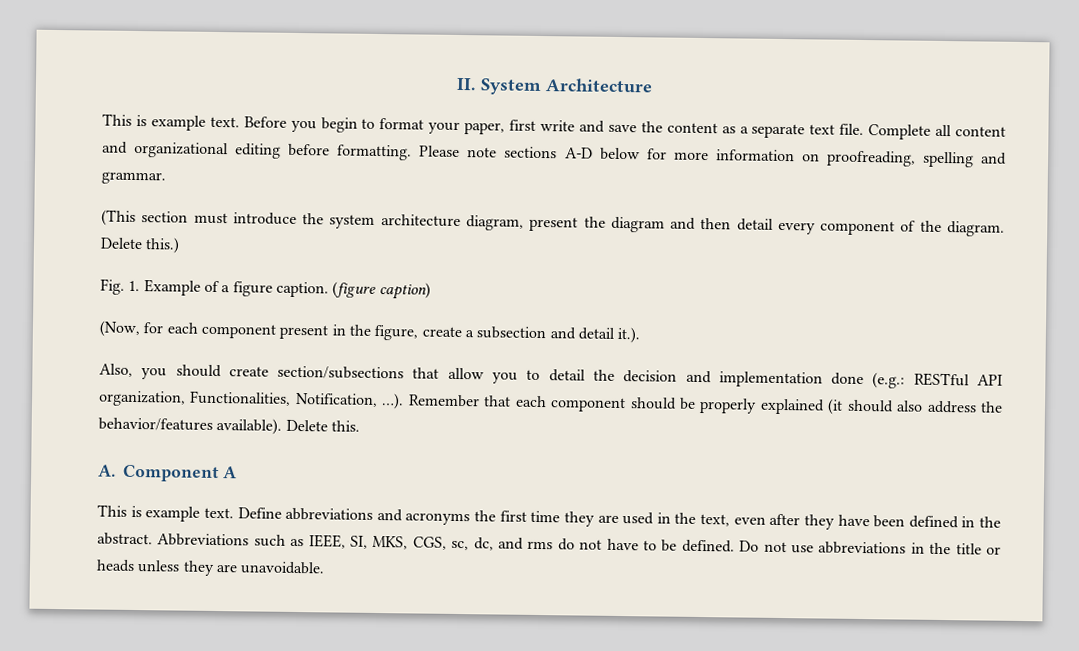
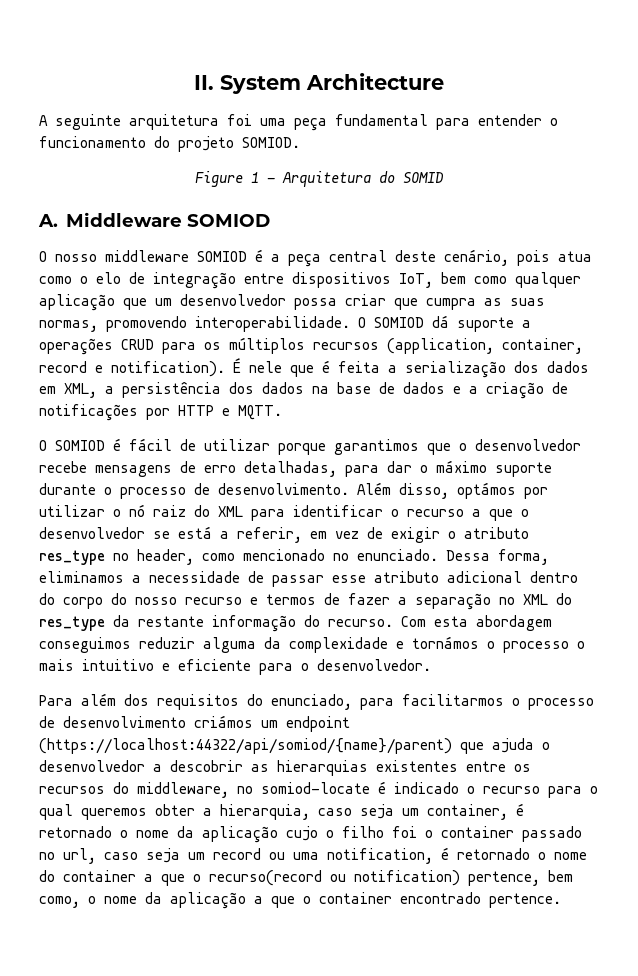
- This is example text. Before you begin to format your paper, first write and save the content as a separate text file. Complete all content and organizational editing before formatting. Please note sections A-D below for more information on proofreading, spelling and grammar.
- (This section must introduce the system architecture diagram, present the diagram and then detail every component of the diagram. Delete this.)
- Fig. 1. Example of a figure caption. (figure caption)
- (Now, for each component present in the figure, create a subsection and detail it.).
- Also, you should create section/subsections that allow you to detail the decision and implementation done (e.g.: RESTful API organization, Functionalities, Notification, …). Remember that each component should be properly explained (it should also address the behavior/features available). Delete this.
- A. Component A
- This is example text. Define abbreviations and acronyms the first time they are used in the text, even after they have been defined in the abstract. Abbreviations such as IEEE, SI, MKS, CGS, sc, dc, and rms do not have to be defined. Do not use abbreviations in the title or heads unless they are unavoidable.
+ A seguinte arquitetura foi uma peça fundamental para entender o funcionamento do projeto SOMIOD.
+ Figure 1 - Arquitetura do SOMID
+ A. Middleware SOMIOD
+ O nosso middleware SOMIOD é a peça central deste cenário, pois atua como o elo de integração entre dispositivos IoT, bem como qualquer aplicação que um desenvolvedor possa criar que cumpra as suas normas, promovendo interoperabilidade. O SOMIOD dá suporte a operações CRUD para os múltiplos recursos (application, container, record e notification). É nele que é feita a serialização dos dados em XML, a persistência dos dados na base de dados e a criação de notificações por HTTP e MQTT.
+ O SOMIOD é fácil de utilizar porque garantimos que o desenvolvedor recebe mensagens de erro detalhadas, para dar o máximo suporte durante o processo de desenvolvimento. Além disso, optámos por utilizar o nó raiz do XML para identificar o recurso a que o desenvolvedor se está a referir, em vez de exigir o atributo res_type no header, como mencionado no enunciado. Dessa forma, eliminamos a necessidade de passar esse atributo adicional dentro do corpo do nosso recurso e termos de fazer a separação no XML do res_type da restante informação do recurso. Com esta abordagem conseguimos reduzir alguma da complexidade e tornámos o processo o mais intuitivo e eficiente para o desenvolvedor.
+ Para além dos requisitos do enunciado, para facilitarmos o processo de desenvolvimento criámos um endpoint (https://localhost:44322/api/somiod/{name}/parent) que ajuda o desenvolvedor a descobrir as hierarquias existentes entre os recursos do middleware, no somiod-locate é indicado o recurso para o qual queremos obter a hierarquia, caso seja um container, é retornado o nome da aplicação cujo o filho foi o container passado no url, caso seja um record ou uma notification, é retornado o nome do container a que o recurso(record ou notification) pertence, bem como, o nome da aplicação a que o container encontrado pertence.

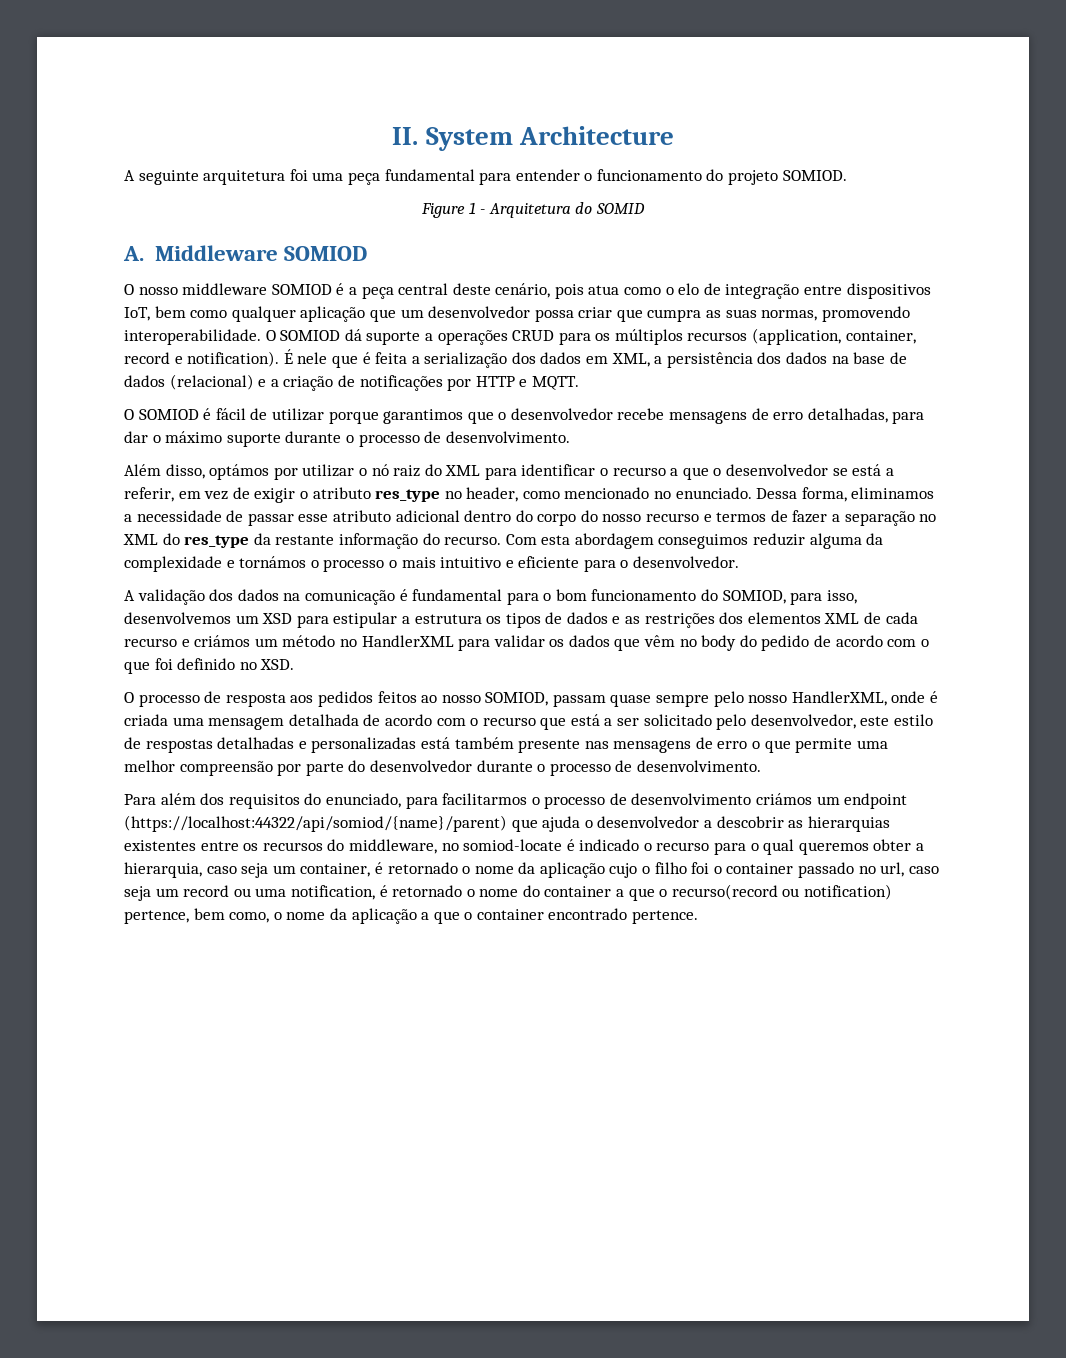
- É nele que é feita a serialização dos dados em XML, a persistência dos dados na base de dados e a criação de notificações por HTTP e MQTT.
+ É nele que é feita a serialização dos dados em XML, a persistência dos dados na base de dados (relacional) e a criação de notificações por HTTP e MQTT.
- O SOMIOD é fácil de utilizar porque garantimos que o desenvolvedor recebe mensagens de erro detalhadas, para dar o máximo suporte durante o processo de desenvolvimento. Além disso, optámos por utilizar o nó raiz do XML para identificar o recurso a que o desenvolvedor se está a referir, em vez de exigir o atributo res_type no header, como mencionado no enunciado.
+ O SOMIOD é fácil de utilizar porque garantimos que o desenvolvedor recebe mensagens de erro detalhadas, para dar o máximo suporte durante o processo de desenvolvimento.
+ Além disso, optámos por utilizar o nó raiz do XML para identificar o recurso a que o desenvolvedor se está a referir, em vez de exigir o atributo res_type no header, como mencionado no enunciado.
+ A validação dos dados na comunicação é fundamental para o bom funcionamento do SOMIOD, para isso, desenvolvemos um XSD para estipular a estrutura os tipos de dados e as restrições dos elementos XML de cada recurso e criámos um método no HandlerXML para validar os dados que vêm no body do pedido de acordo com o que foi definido no XSD.
+ O processo de resposta aos pedidos feitos ao nosso SOMIOD, passam quase sempre pelo nosso HandlerXML, onde é criada uma mensagem detalhada de acordo com o recurso que está a ser solicitado pelo desenvolvedor, este estilo de respostas detalhadas e personalizadas está também presente nas mensagens de erro o que permite uma melhor compreensão por parte do desenvolvedor durante o processo de desenvolvimento.

